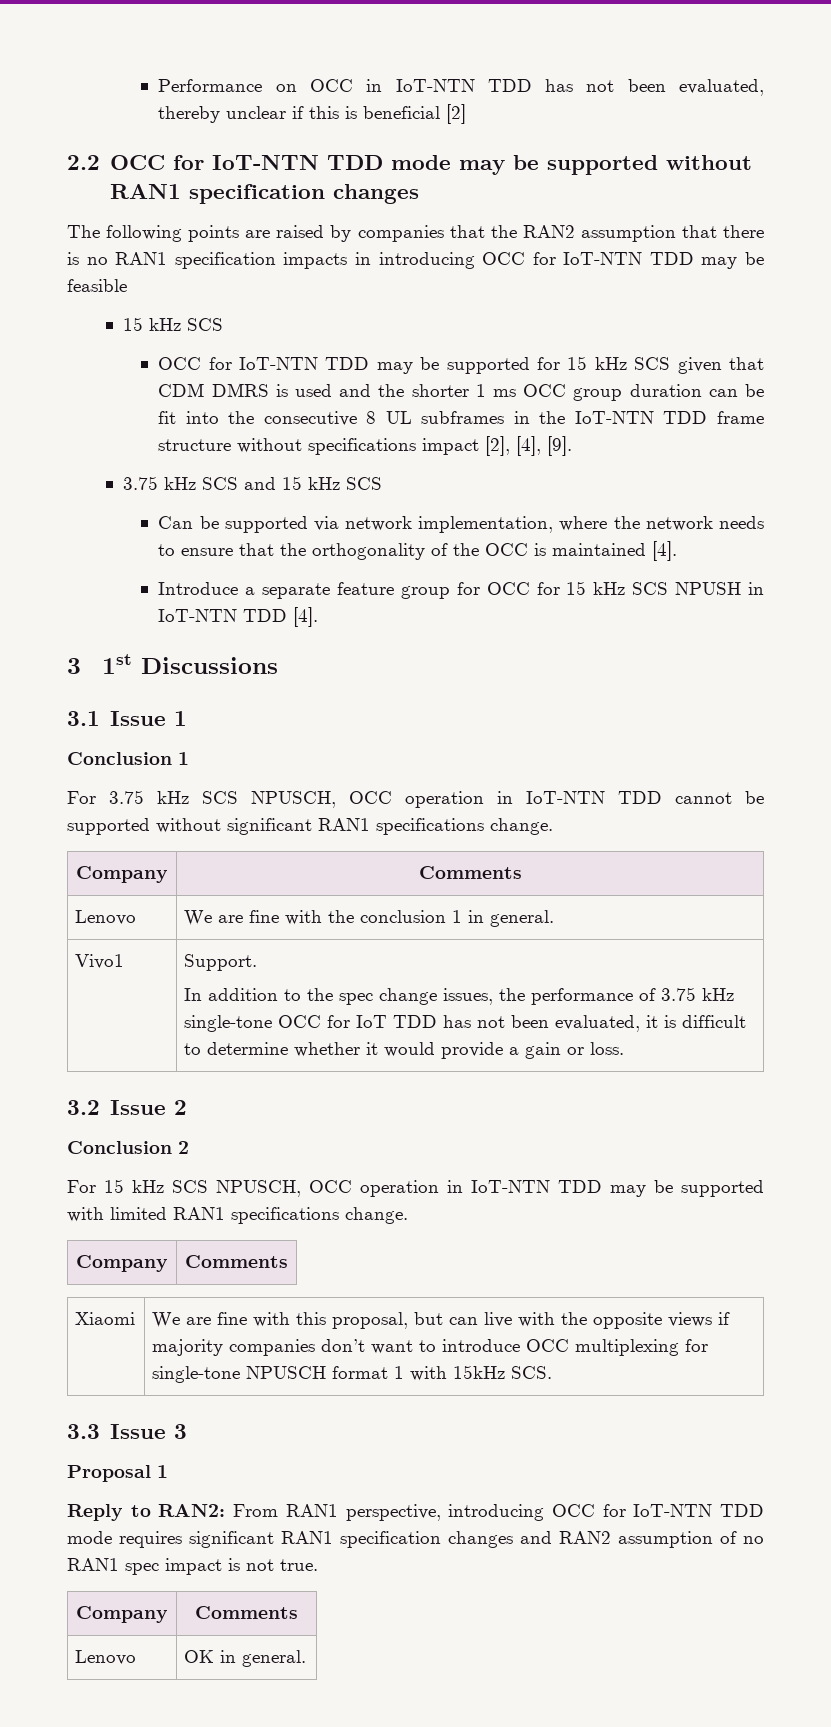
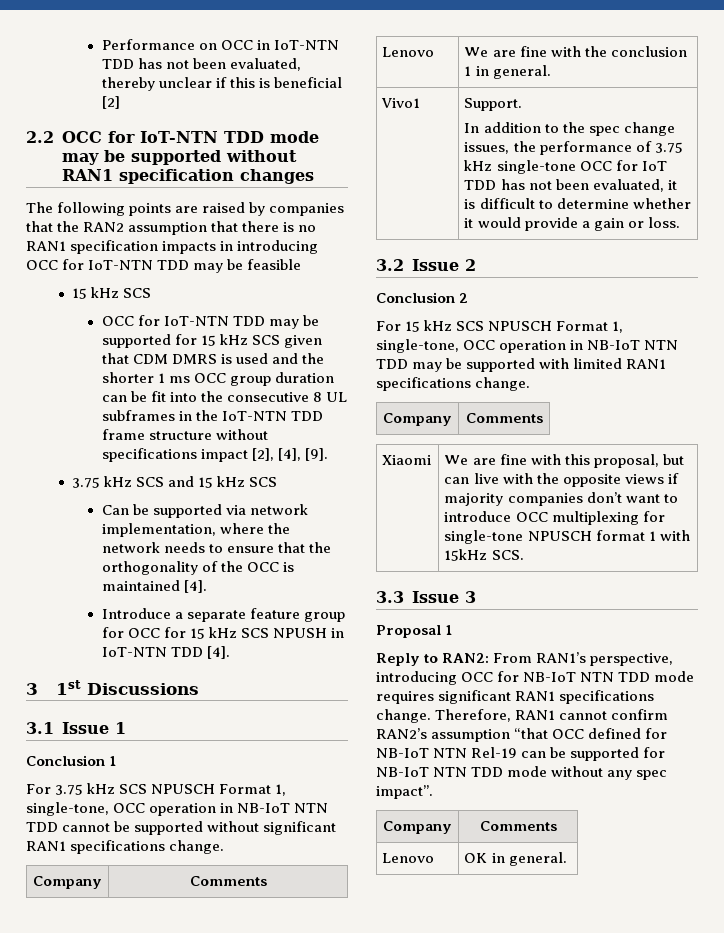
- For 3.75 kHz SCS NPUSCH, OCC operation in IoT-NTN TDD cannot be supported without significant RAN1 specifications change.
+ For 3.75 kHz SCS NPUSCH Format 1, single-tone, OCC operation in NB-IoT NTN TDD cannot be supported without significant RAN1 specifications change.
- For 15 kHz SCS NPUSCH, OCC operation in IoT-NTN TDD may be supported with limited RAN1 specifications change.
+ For 15 kHz SCS NPUSCH Format 1, single-tone, OCC operation in NB-IoT NTN TDD may be supported with limited RAN1 specifications change.
- Reply to RAN2: From RAN1 perspective, introducing OCC for IoT-NTN TDD mode requires significant RAN1 specification changes and RAN2 assumption of no RAN1 spec impact is not true.
+ Reply to RAN2: From RAN1’s perspective, introducing OCC for NB-IoT NTN TDD mode requires significant RAN1 specifications change. Therefore, RAN1 cannot confirm RAN2’s assumption “that OCC defined for NB-IoT NTN Rel-19 can be supported for NB-IoT NTN TDD mode without any spec impact”.

